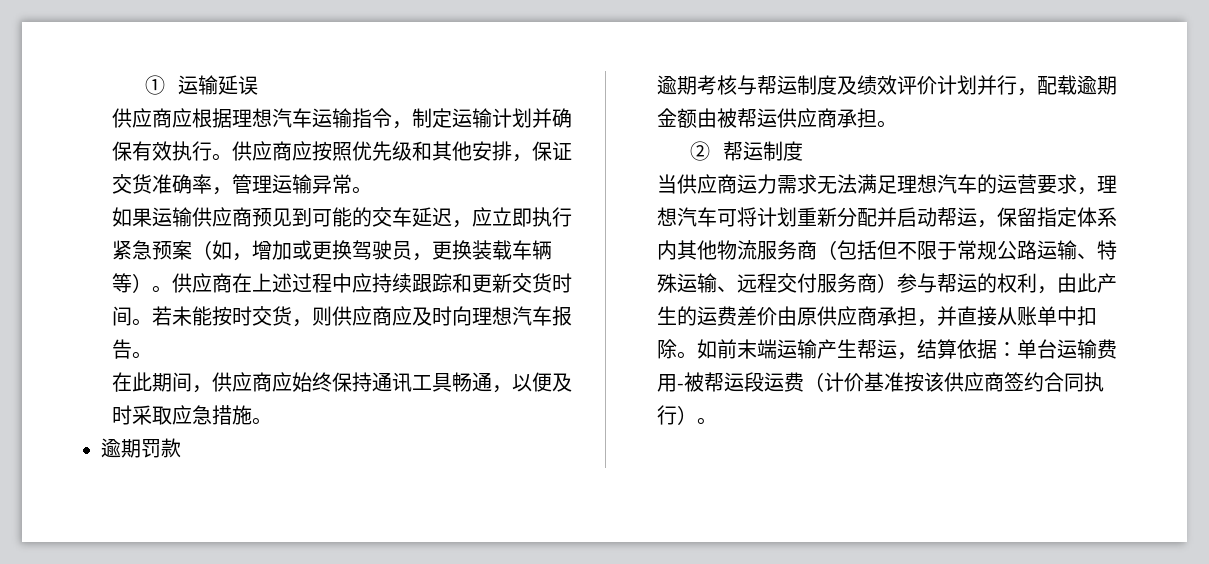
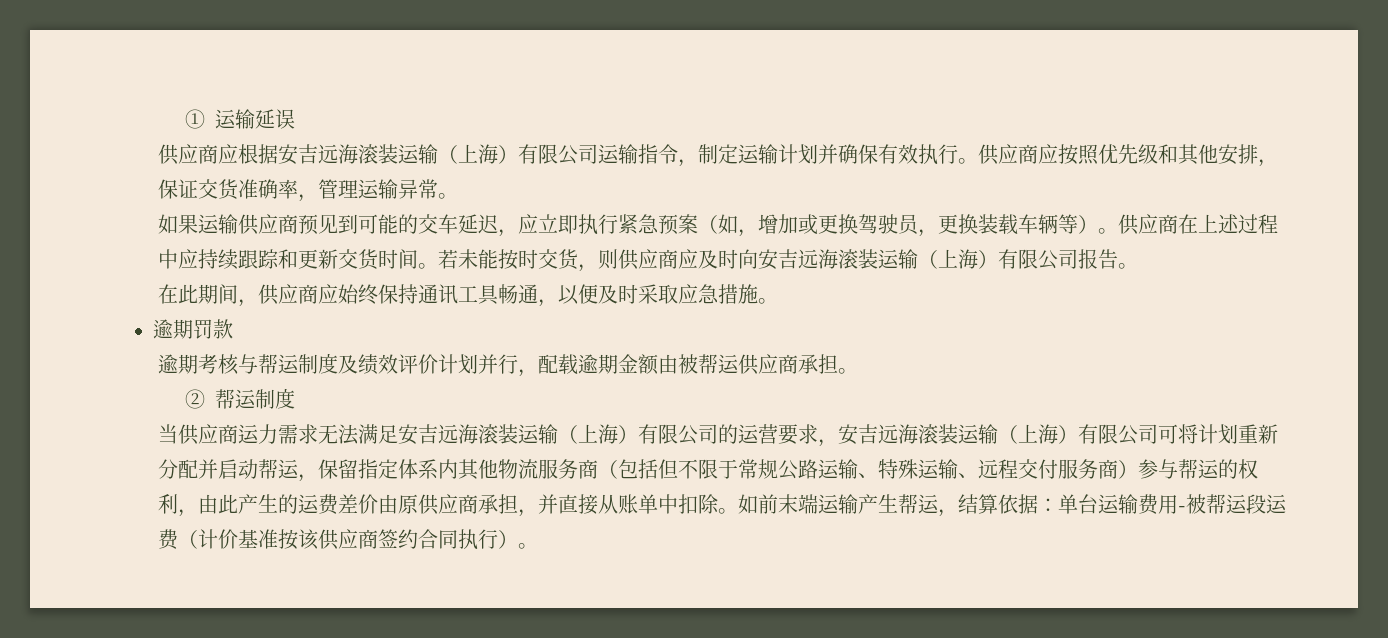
- 供应商应根据理想汽车运输指令，制定运输计划并确保有效执行。
+ 供应商应根据安吉远海滚装运输（上海）有限公司运输指令，制定运输计划并确保有效执行。
- 若未能按时交货，则供应商应及时向理想汽车报告。
+ 若未能按时交货，则供应商应及时向安吉远海滚装运输（上海）有限公司报告。
- 当供应商运力需求无法满足理想汽车的运营要求，理想汽车可将计划重新分配并启动帮运，保留指定体系内其他物流服务商（包括但不限于常规公路运输、特殊运输、远程交付服务商）参与帮运的权利，由此产生的运费差价由原供应商承担，并直接从账单中扣除。
+ 当供应商运力需求无法满足安吉远海滚装运输（上海）有限公司的运营要求，安吉远海滚装运输（上海）有限公司可将计划重新分配并启动帮运，保留指定体系内其他物流服务商（包括但不限于常规公路运输、特殊运输、远程交付服务商）参与帮运的权利，由此产生的运费差价由原供应商承担，并直接从账单中扣除。

